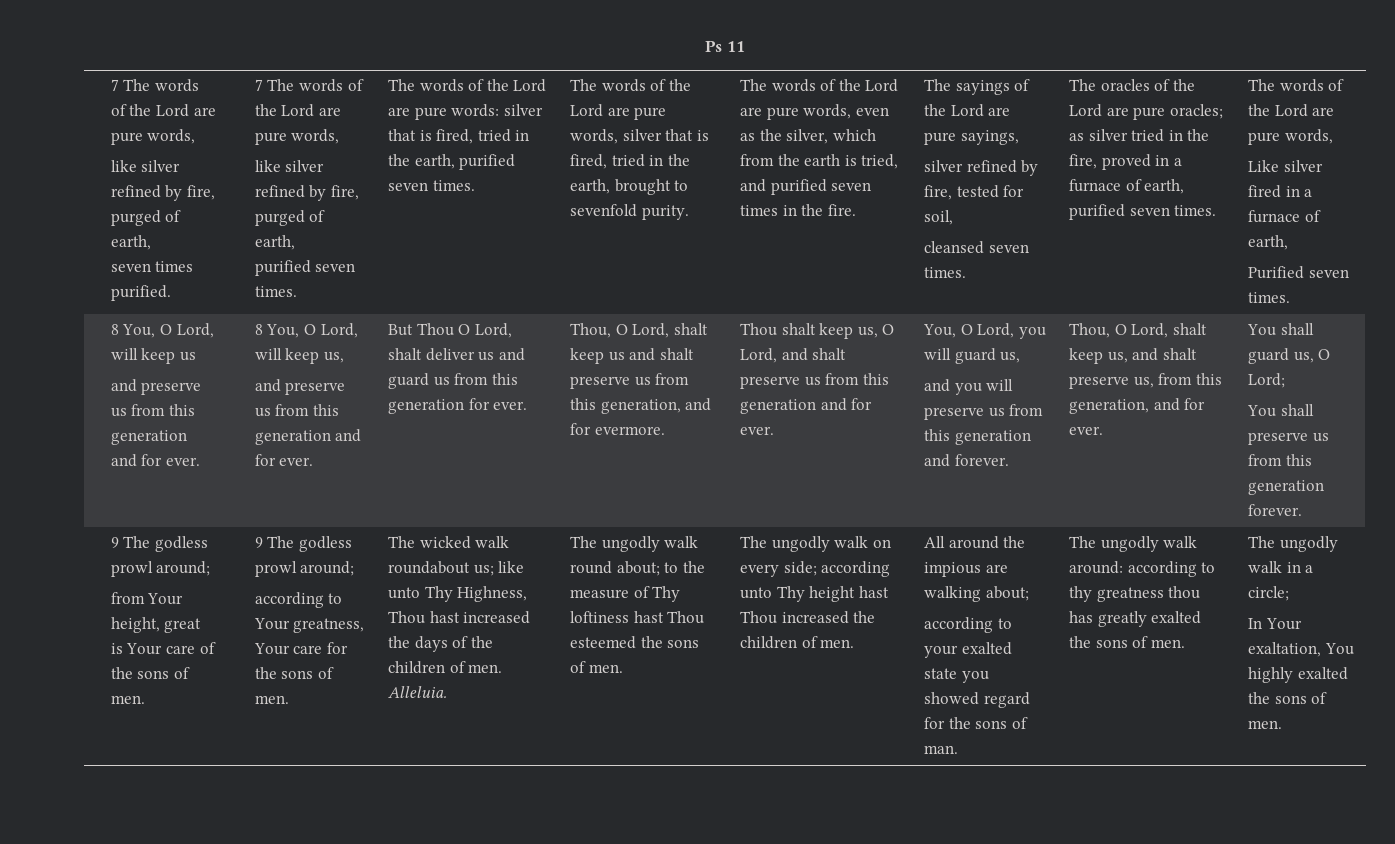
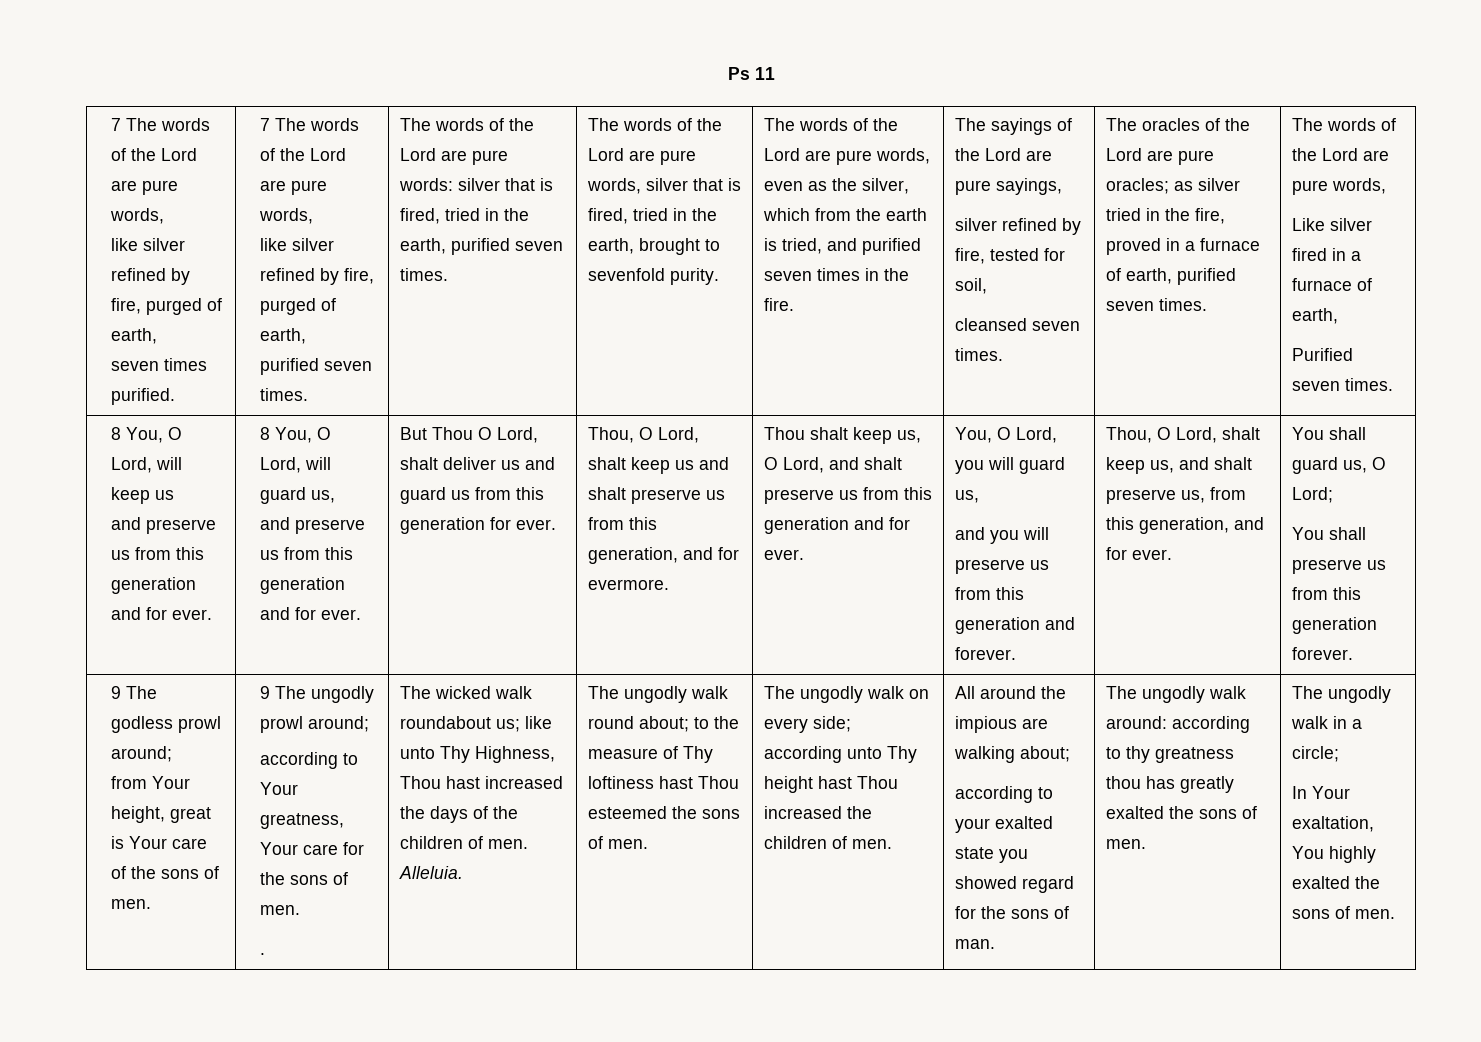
- 8 You, O Lord, will keep us,
+ 8 You, O Lord, will guard us,
- from Your height, great is Your care of the sons of men. | 9 The godless prowl around;
+ from Your height, great is Your care of the sons of men. | 9 The ungodly prowl around;
+ .

